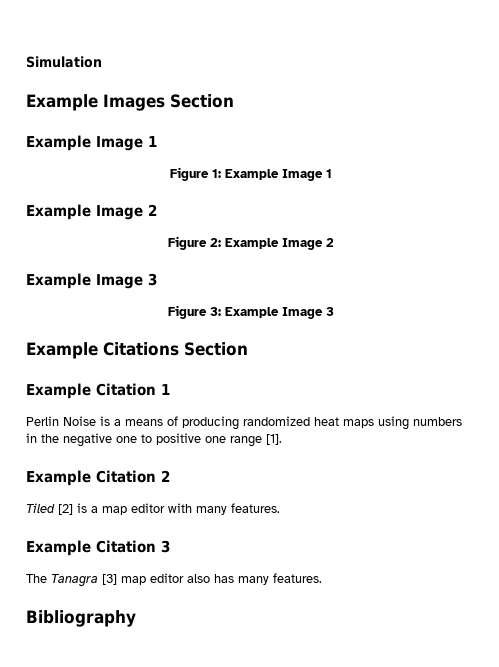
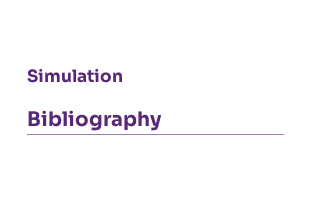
- Example Images Section
- Example Image 1
- Figure 1: Example Image 1
- Example Image 2
- Figure 2: Example Image 2
- Example Image 3
- Figure 3: Example Image 3
- Example Citations Section
- Example Citation 1
- Perlin Noise is a means of producing randomized heat maps using numbers in the negative one to positive one range [1].
- Example Citation 2
- Tiled [2] is a map editor with many features.
- Example Citation 3
- The Tanagra [3] map editor also has many features.

